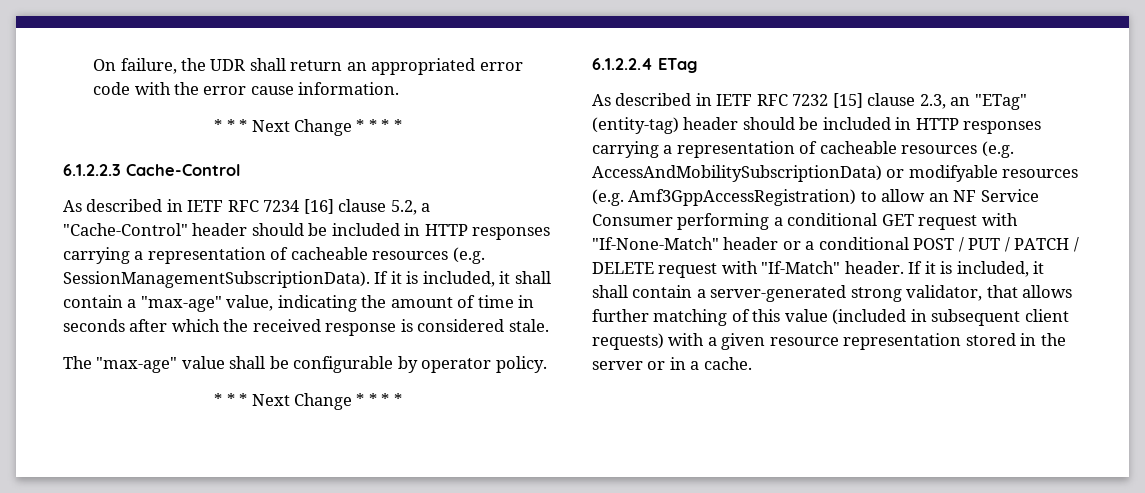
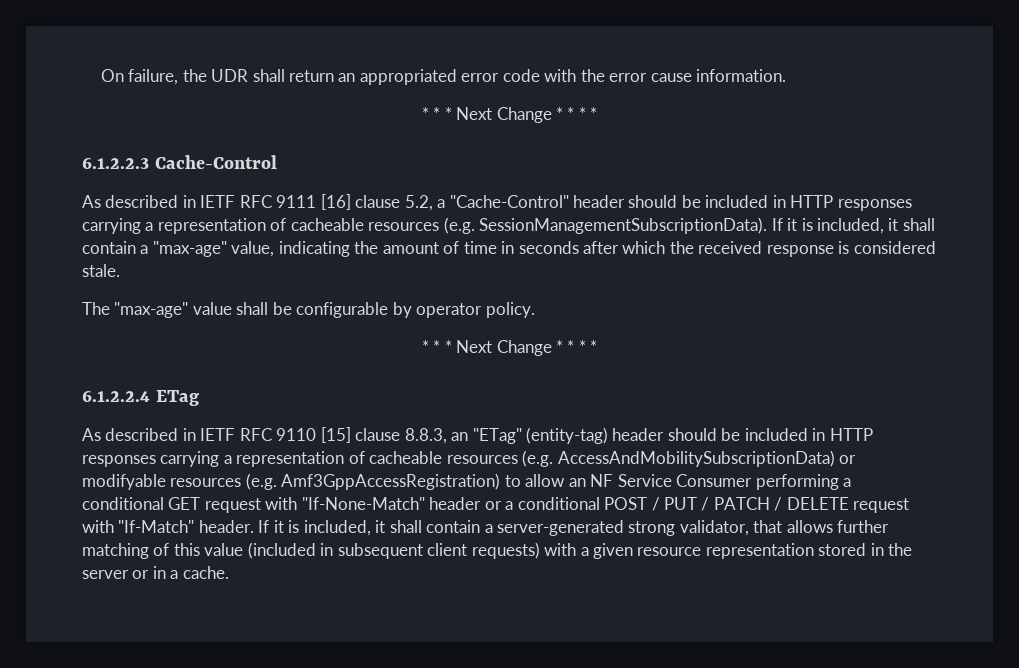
- As described in IETF RFC 7234 [16] clause 5.2, a "Cache-Control" header should be included in HTTP responses carrying a representation of cacheable resources (e.g. SessionManagementSubscriptionData).
+ As described in IETF RFC 9111 [16] clause 5.2, a "Cache-Control" header should be included in HTTP responses carrying a representation of cacheable resources (e.g. SessionManagementSubscriptionData).
- As described in IETF RFC 7232 [15] clause 2.3, an "ETag" (entity-tag) header should be included in HTTP responses carrying a representation of cacheable resources (e.g. AccessAndMobilitySubscriptionData) or modifyable resources (e.g. Amf3GppAccessRegistration) to allow an NF Service Consumer performing a conditional GET request with "If-None-Match" header or a conditional POST / PUT / PATCH / DELETE request with "If-Match" header.
+ As described in IETF RFC 9110 [15] clause 8.8.3, an "ETag" (entity-tag) header should be included in HTTP responses carrying a representation of cacheable resources (e.g. AccessAndMobilitySubscriptionData) or modifyable resources (e.g. Amf3GppAccessRegistration) to allow an NF Service Consumer performing a conditional GET request with "If-None-Match" header or a conditional POST / PUT / PATCH / DELETE request with "If-Match" header.

